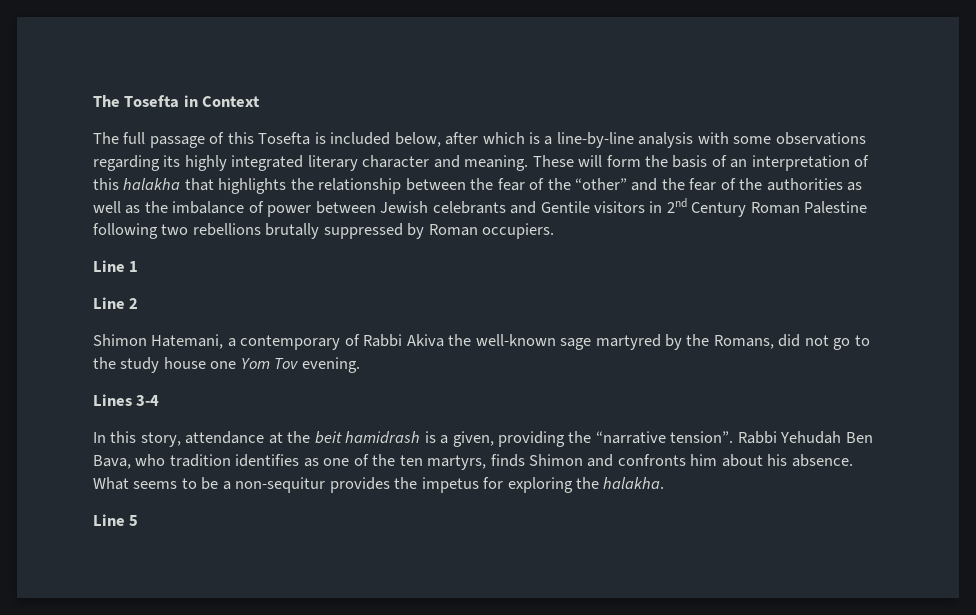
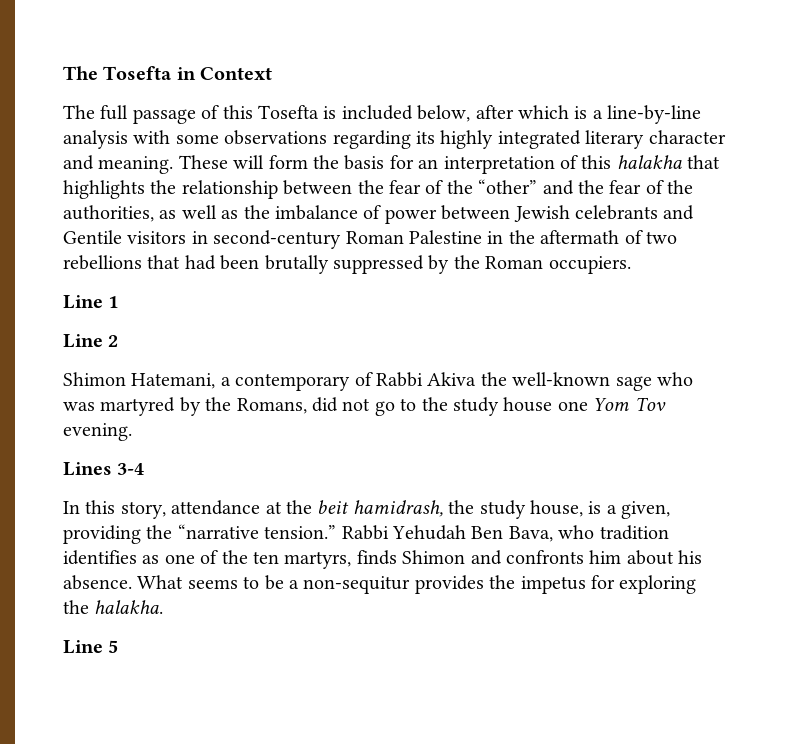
- These will form the basis of an interpretation of this halakha that highlights the relationship between the fear of the “other” and the fear of the authorities as well as the imbalance of power between Jewish celebrants and Gentile visitors in 2nd Century Roman Palestine following two rebellions brutally suppressed by Roman occupiers.
+ These will form the basis for an interpretation of this halakha that highlights the relationship between the fear of the “other” and the fear of the authorities, as well as the imbalance of power between Jewish celebrants and Gentile visitors in second-century Roman Palestine in the aftermath of two rebellions that had been brutally suppressed by the Roman occupiers.
- Shimon Hatemani, a contemporary of Rabbi Akiva the well-known sage martyred by the Romans, did not go to the study house one Yom Tov evening.
+ Shimon Hatemani, a contemporary of Rabbi Akiva the well-known sage who was martyred by the Romans, did not go to the study house one Yom Tov evening.
- In this story, attendance at the beit hamidrash is a given, providing the “narrative tension”.
+ In this story, attendance at the beit hamidrash, the study house, is a given, providing the “narrative tension.”

